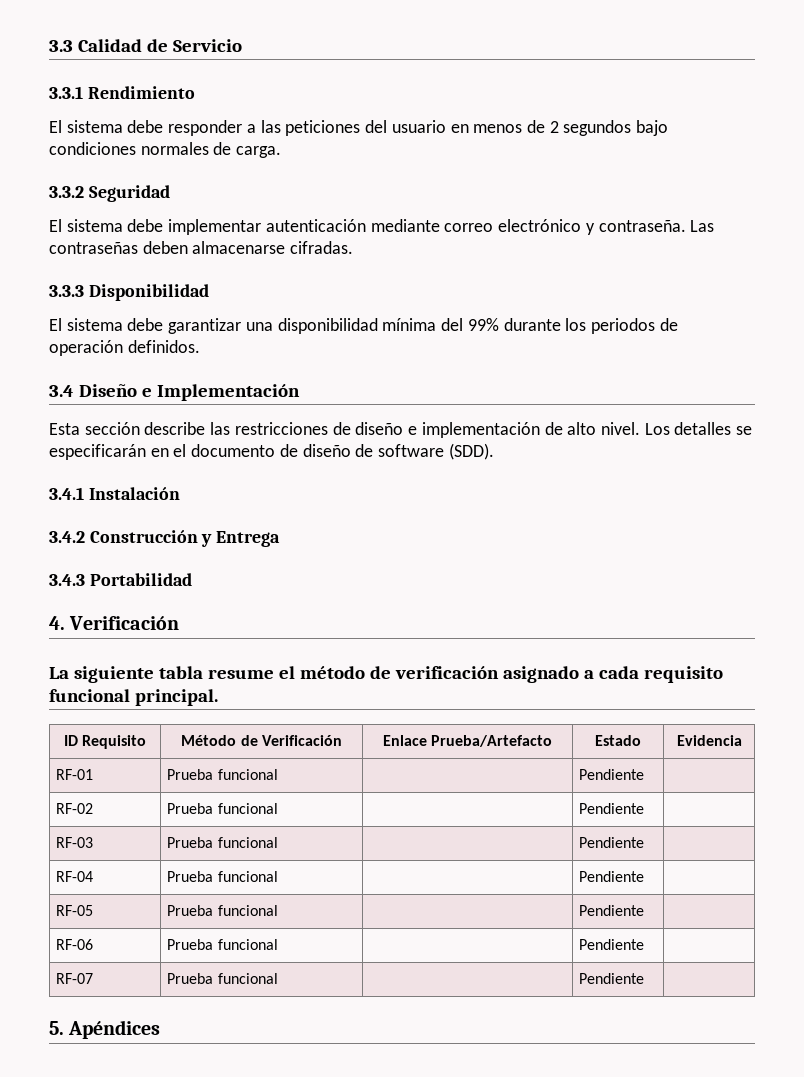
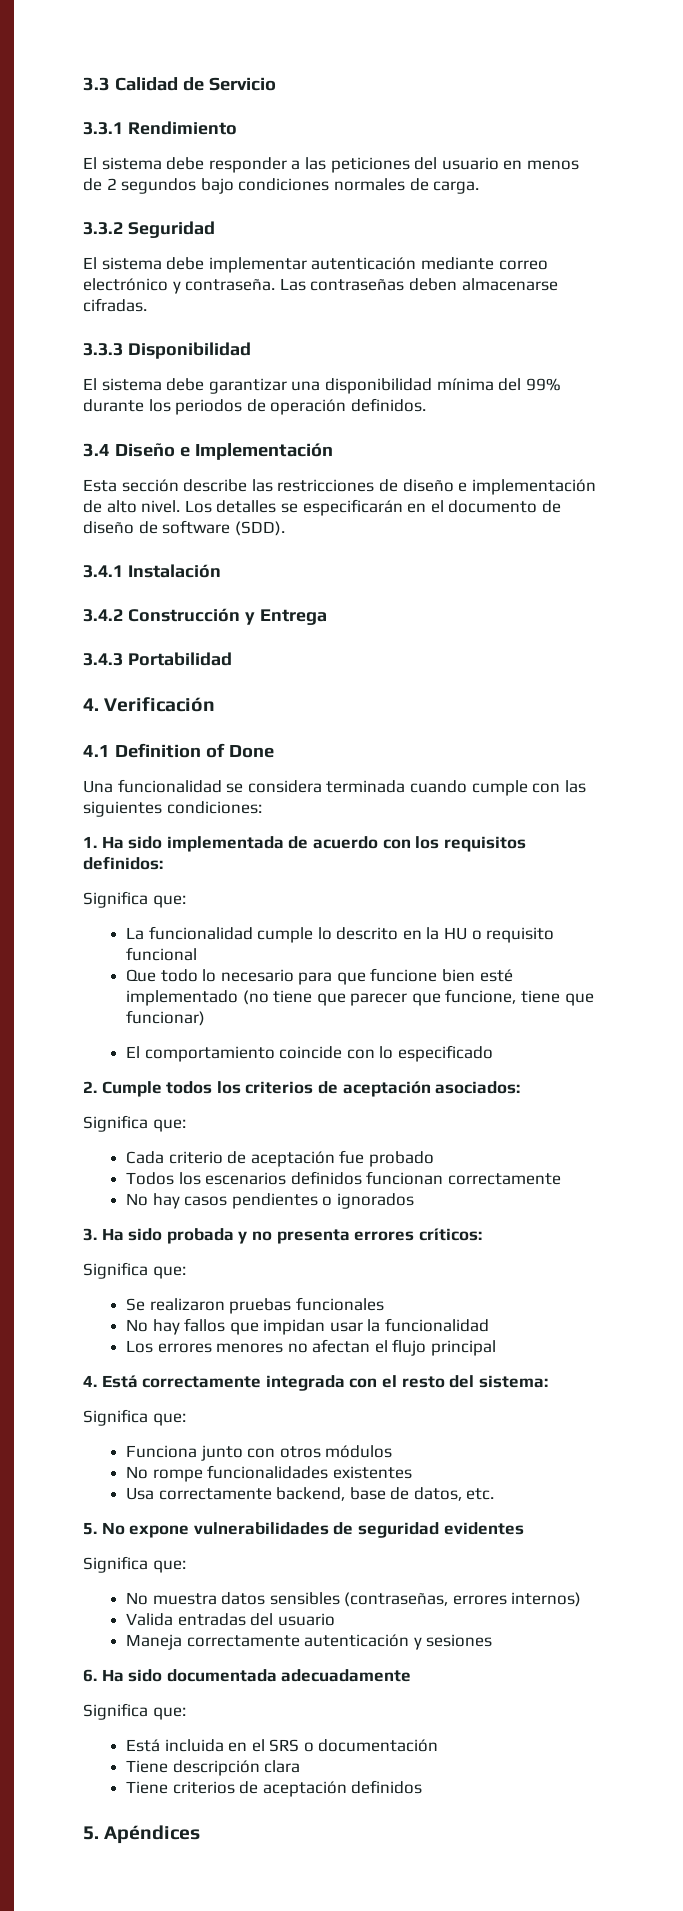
- La siguiente tabla resume el método de verificación asignado a cada requisito funcional principal.
- ID Requisito | Método de Verificación | Enlace Prueba/Artefacto | Estado | Evidencia
- RF-01 | Prueba funcional | | Pendiente |
- RF-02 | Prueba funcional | | Pendiente |
- RF-03 | Prueba funcional | | Pendiente |
- RF-04 | Prueba funcional | | Pendiente |
- RF-05 | Prueba funcional | | Pendiente |
- RF-06 | Prueba funcional | | Pendiente |
- RF-07 | Prueba funcional | | Pendiente |
+ 4.1 Definition of Done
+ Una funcionalidad se considera terminada cuando cumple con las siguientes condiciones:
+ 1. Ha sido implementada de acuerdo con los requisitos definidos:
+ Significa que:
+ La funcionalidad cumple lo descrito en la HU o requisito funcional
+ Que todo lo necesario para que funcione bien esté implementado (no tiene que parecer que funcione, tiene que funcionar)
+ El comportamiento coincide con lo especificado
+ 2. Cumple todos los criterios de aceptación asociados:
+ Significa que:
+ Cada criterio de aceptación fue probado
+ Todos los escenarios definidos funcionan correctamente
+ No hay casos pendientes o ignorados
+ 3. Ha sido probada y no presenta errores críticos:
+ Significa que:
+ Se realizaron pruebas funcionales
+ No hay fallos que impidan usar la funcionalidad
+ Los errores menores no afectan el flujo principal
+ 4. Está correctamente integrada con el resto del sistema:
+ Significa que:
+ Funciona junto con otros módulos
+ No rompe funcionalidades existentes
+ Usa correctamente backend, base de datos, etc.
+ 5. No expone vulnerabilidades de seguridad evidentes
+ Significa que:
+ No muestra datos sensibles (contraseñas, errores internos)
+ Valida entradas del usuario
+ Maneja correctamente autenticación y sesiones
+ 6. Ha sido documentada adecuadamente
+ Significa que:
+ Está incluida en el SRS o documentación
+ Tiene descripción clara
+ Tiene criterios de aceptación definidos

